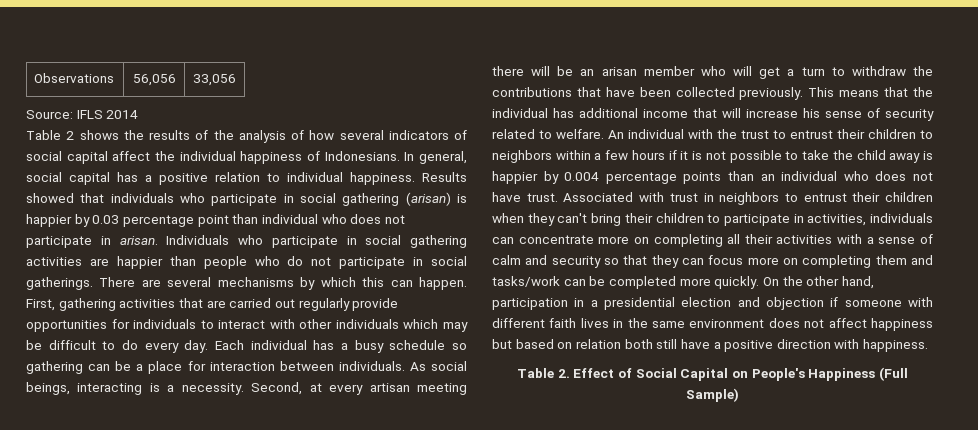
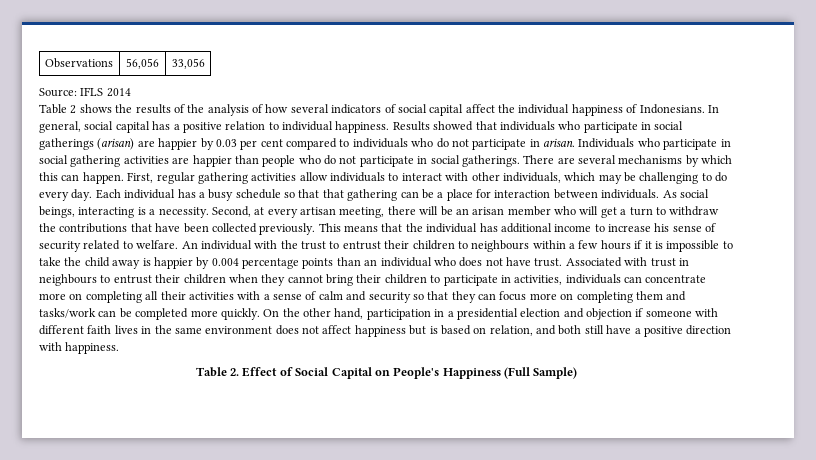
- Results showed that individuals who participate in social gathering (arisan) is happier by 0.03 percentage point than individual who does not participate in arisan.
+ Results showed that individuals who participate in social gatherings (arisan) are happier by 0.03 per cent compared to individuals who do not participate in arisan.
- First, gathering activities that are carried out regularly provide opportunities for individuals to interact with other individuals which may be difficult to do every day.
+ First, regular gathering activities allow individuals to interact with other individuals, which may be challenging to do every day.
- Each individual has a busy schedule so gathering can be a place for interaction between individuals.
+ Each individual has a busy schedule so that that gathering can be a place for interaction between individuals.
- Second, at every artisan meeting there will be an arisan member who will get a turn to withdraw the contributions that have been collected previously.
+ Second, at every artisan meeting, there will be an arisan member who will get a turn to withdraw the contributions that have been collected previously.
- This means that the individual has additional income that will increase his sense of security related to welfare.
+ This means that the individual has additional income to increase his sense of security related to welfare.
- An individual with the trust to entrust their children to neighbors within a few hours if it is not possible to take the child away is happier by 0.004 percentage points than an individual who does not have trust.
+ An individual with the trust to entrust their children to neighbours within a few hours if it is impossible to take the child away is happier by 0.004 percentage points than an individual who does not have trust.
- Associated with trust in neighbors to entrust their children when they can't bring their children to participate in activities, individuals can concentrate more on completing all their activities with a sense of calm and security so that they can focus more on completing them and tasks/work can be completed more quickly.
+ Associated with trust in neighbours to entrust their children when they cannot bring their children to participate in activities, individuals can concentrate more on completing all their activities with a sense of calm and security so that they can focus more on completing them and tasks/work can be completed more quickly.
- On the other hand, participation in a presidential election and objection if someone with different faith lives in the same environment does not affect happiness but based on relation both still have a positive direction with happiness.
+ On the other hand, participation in a presidential election and objection if someone with different faith lives in the same environment does not affect happiness but is based on relation, and both still have a positive direction with happiness.

